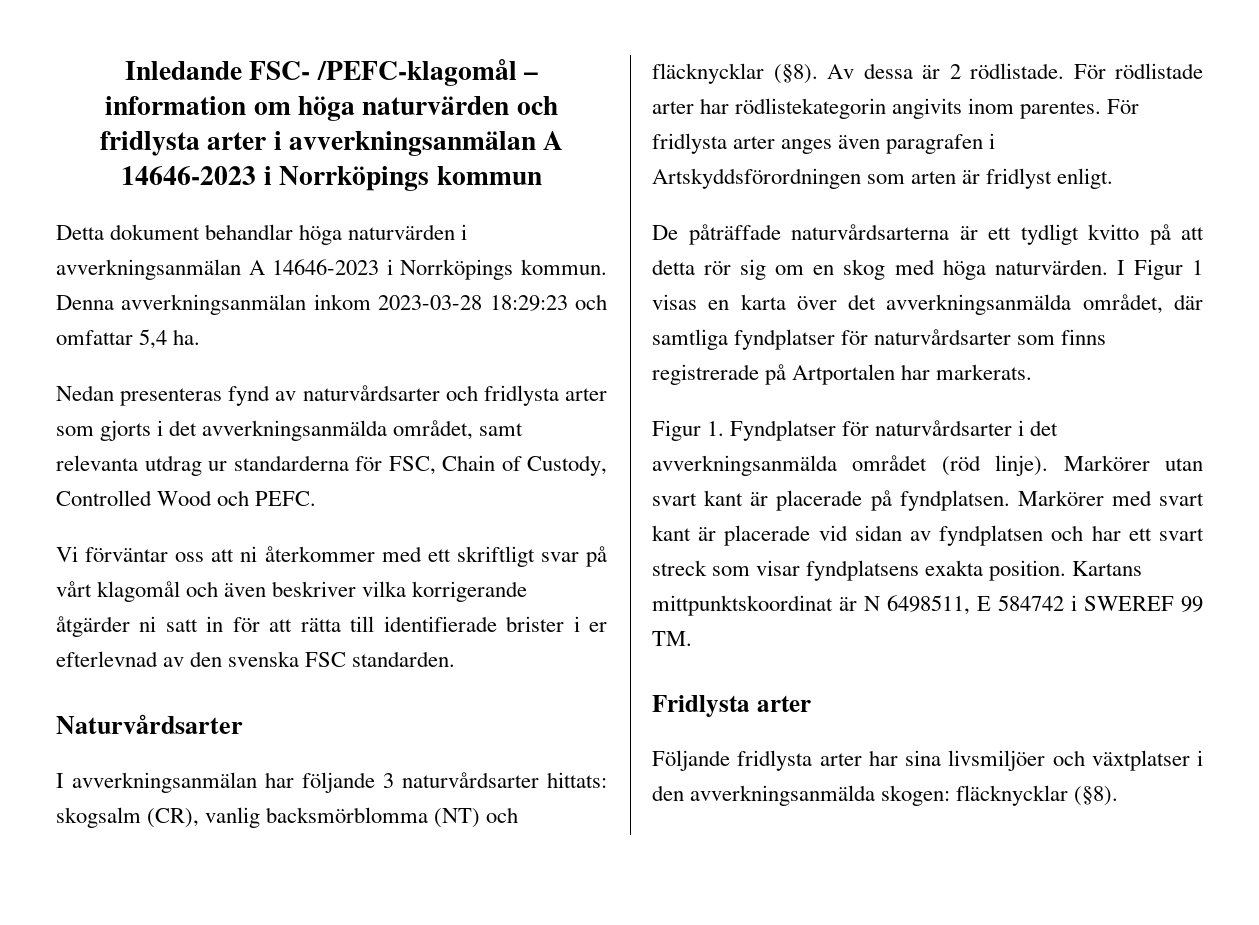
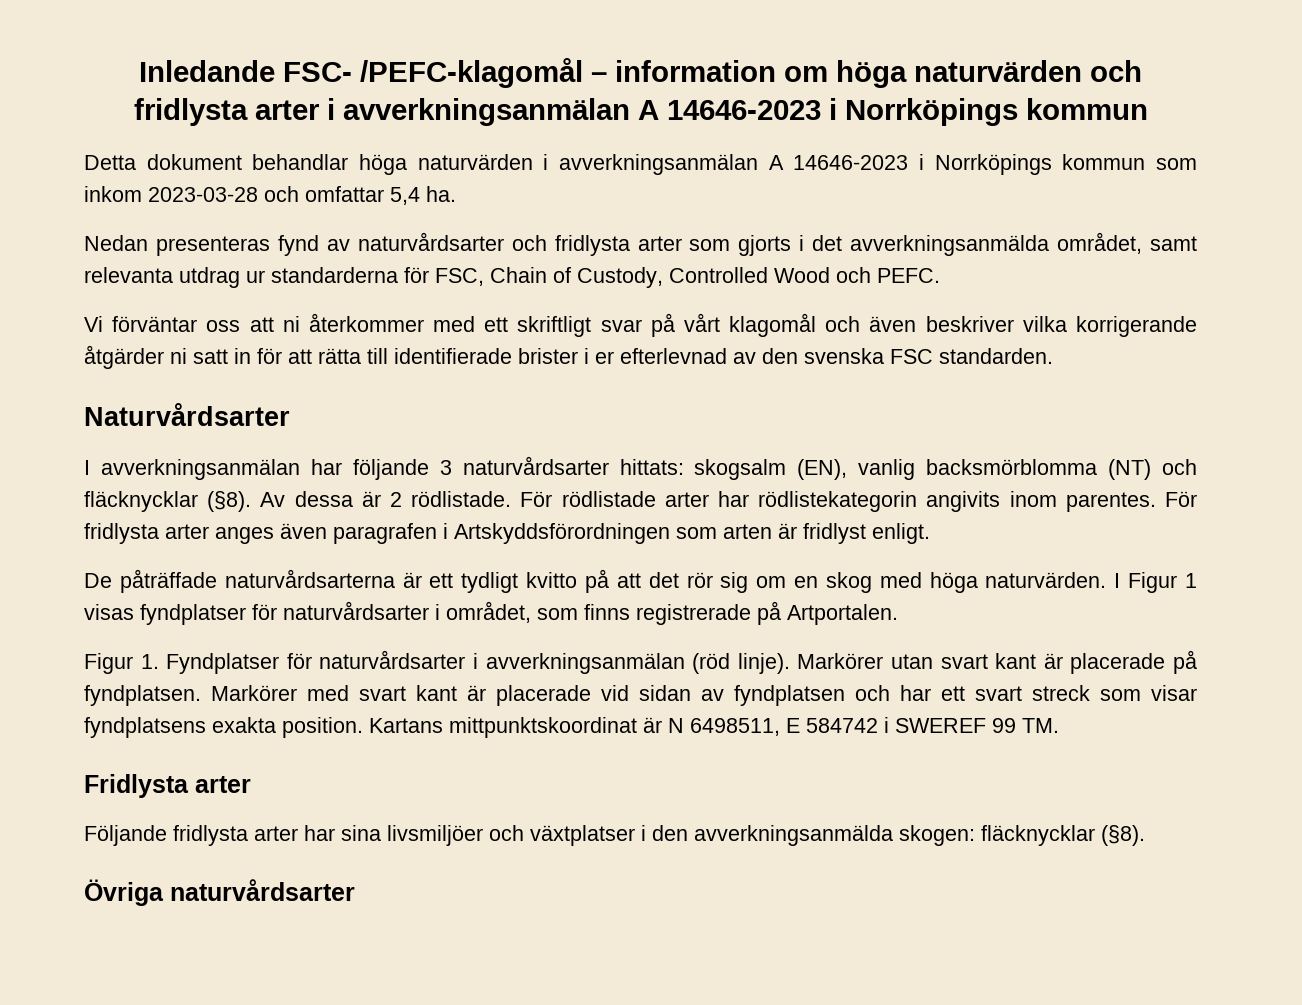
- Detta dokument behandlar höga naturvärden i avverkningsanmälan A 14646-2023 i Norrköpings kommun. Denna avverkningsanmälan inkom 2023-03-28 18:29:23 och omfattar 5,4 ha.
+ Detta dokument behandlar höga naturvärden i avverkningsanmälan A 14646-2023 i Norrköpings kommun som inkom 2023-03-28 och omfattar 5,4 ha.
- I avverkningsanmälan har följande 3 naturvårdsarter hittats: skogsalm (CR), vanlig backsmörblomma (NT) och fläcknycklar (§8).
+ I avverkningsanmälan har följande 3 naturvårdsarter hittats: skogsalm (EN), vanlig backsmörblomma (NT) och fläcknycklar (§8).
- De påträffade naturvårdsarterna är ett tydligt kvitto på att detta rör sig om en skog med höga naturvärden.
+ De påträffade naturvårdsarterna är ett tydligt kvitto på att det rör sig om en skog med höga naturvärden.
- I Figur 1 visas en karta över det avverkningsanmälda området, där samtliga fyndplatser för naturvårdsarter som finns registrerade på Artportalen har markerats.
+ I Figur 1 visas fyndplatser för naturvårdsarter i området, som finns registrerade på Artportalen.
- Figur 1. Fyndplatser för naturvårdsarter i det avverkningsanmälda området (röd linje).
+ Figur 1. Fyndplatser för naturvårdsarter i avverkningsanmälan (röd linje).
+ Övriga naturvårdsarter

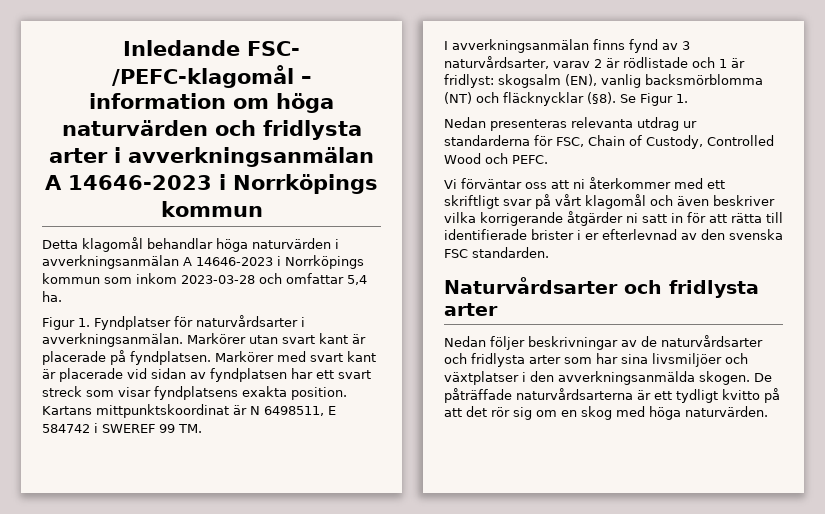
- Detta dokument behandlar höga naturvärden i avverkningsanmälan A 14646-2023 i Norrköpings kommun som inkom 2023-03-28 och omfattar 5,4 ha.
+ Detta klagomål behandlar höga naturvärden i avverkningsanmälan A 14646-2023 i Norrköpings kommun som inkom 2023-03-28 och omfattar 5,4 ha.
- Nedan presenteras fynd av naturvårdsarter och fridlysta arter som gjorts i det avverkningsanmälda området, samt relevanta utdrag ur standarderna för FSC, Chain of Custody, Controlled Wood och PEFC.
+ Figur 1. Fyndplatser för naturvårdsarter i avverkningsanmälan. Markörer utan svart kant är placerade på fyndplatsen. Markörer med svart kant är placerade vid sidan av fyndplatsen har ett svart streck som visar fyndplatsens exakta position. Kartans mittpunktskoordinat är N 6498511, E 584742 i SWEREF 99 TM.
+ I avverkningsanmälan finns fynd av 3 naturvårdsarter, varav 2 är rödlistade och 1 är fridlyst: skogsalm (EN), vanlig backsmörblomma (NT) och fläcknycklar (§8). Se Figur 1.
+ Nedan presenteras relevanta utdrag ur standarderna för FSC, Chain of Custody, Controlled Wood och PEFC.
- Naturvårdsarter
- I avverkningsanmälan har följande 3 naturvårdsarter hittats: skogsalm (EN), vanlig backsmörblomma (NT) och fläcknycklar (§8). Av dessa är 2 rödlistade. För rödlistade arter har rödlistekategorin angivits inom parentes. För fridlysta arter anges även paragrafen i Artskyddsförordningen som arten är fridlyst enligt.
- De påträffade naturvårdsarterna är ett tydligt kvitto på att det rör sig om en skog med höga naturvärden. I Figur 1 visas fyndplatser för naturvårdsarter i området, som finns registrerade på Artportalen.
- Figur 1. Fyndplatser för naturvårdsarter i avverkningsanmälan (röd linje). Markörer utan svart kant är placerade på fyndplatsen. Markörer med svart kant är placerade vid sidan av fyndplatsen och har ett svart streck som visar fyndplatsens exakta position. Kartans mittpunktskoordinat är N 6498511, E 584742 i SWEREF 99 TM.
- Fridlysta arter
- Följande fridlysta arter har sina livsmiljöer och växtplatser i den avverkningsanmälda skogen: fläcknycklar (§8).
- Övriga naturvårdsarter
+ Naturvårdsarter och fridlysta arter
+ Nedan följer beskrivningar av de naturvårdsarter och fridlysta arter som har sina livsmiljöer och växtplatser i den avverkningsanmälda skogen. De påträffade naturvårdsarterna är ett tydligt kvitto på att det rör sig om en skog med höga naturvärden.

